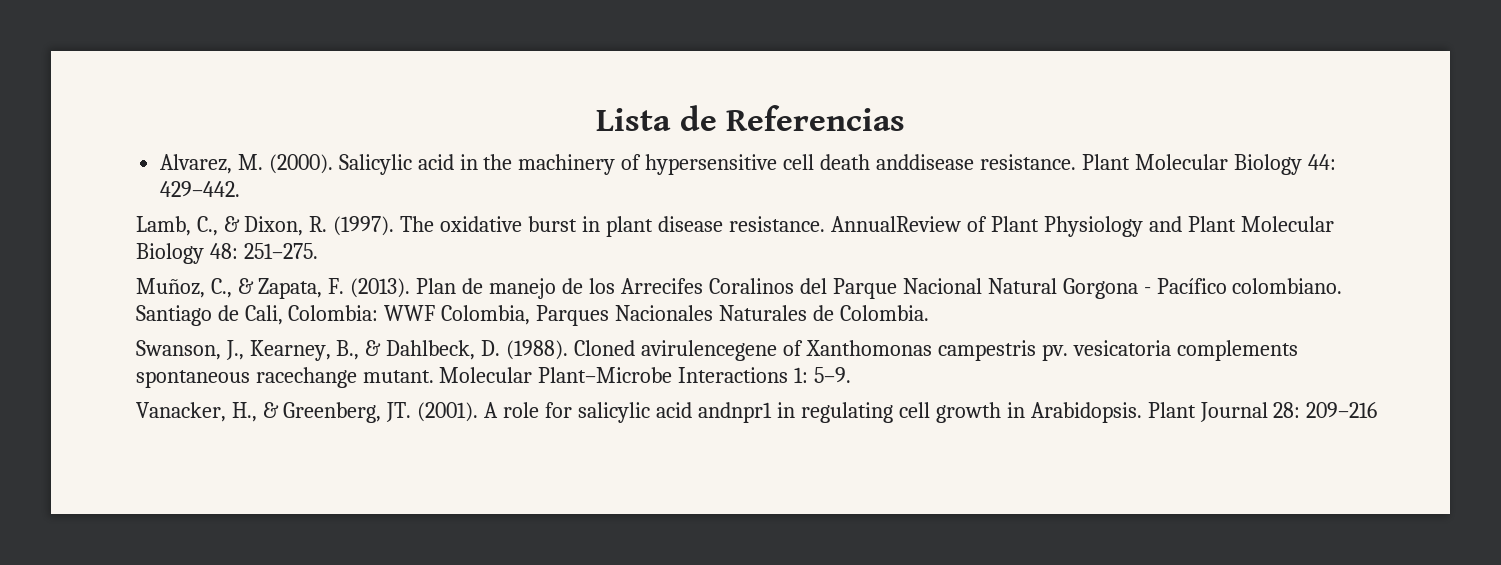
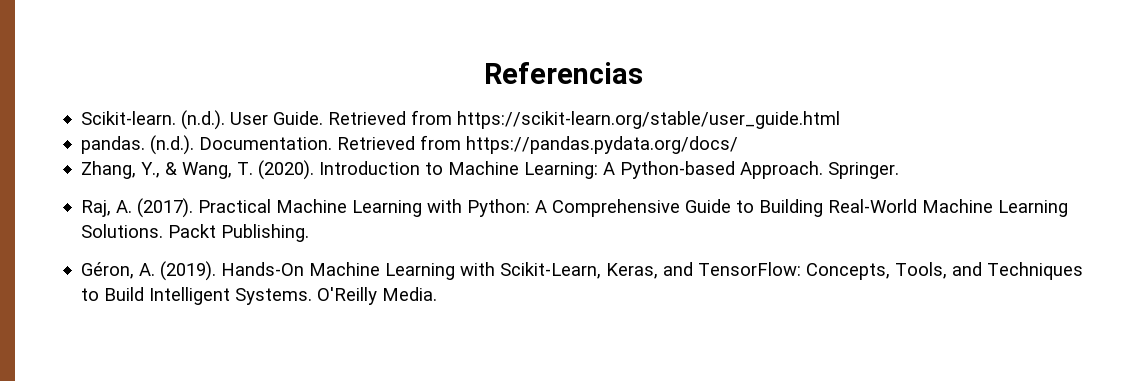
- Lista de Referencias
+ Referencias
- Alvarez, M. (2000). Salicylic acid in the machinery of hypersensitive cell death anddisease resistance. Plant Molecular Biology 44: 429–442.
- Lamb, C., & Dixon, R. (1997). The oxidative burst in plant disease resistance. AnnualReview of Plant Physiology and Plant Molecular Biology 48: 251–275.
- Muñoz, C., & Zapata, F. (2013). Plan de manejo de los Arrecifes Coralinos del Parque Nacional Natural Gorgona - Pacífico colombiano. Santiago de Cali, Colombia: WWF Colombia, Parques Nacionales Naturales de Colombia.
- Swanson, J., Kearney, B., & Dahlbeck, D. (1988). Cloned avirulencegene of Xanthomonas campestris pv. vesicatoria complements spontaneous racechange mutant. Molecular Plant–Microbe Interactions 1: 5–9.
- Vanacker, H., & Greenberg, JT. (2001). A role for salicylic acid andnpr1 in regulating cell growth in Arabidopsis. Plant Journal 28: 209–216
+ Scikit-learn. (n.d.). User Guide. Retrieved from https://scikit-learn.org/stable/user_guide.html
+ pandas. (n.d.). Documentation. Retrieved from https://pandas.pydata.org/docs/
+ Zhang, Y., & Wang, T. (2020). Introduction to Machine Learning: A Python-based Approach. Springer.
+ Raj, A. (2017). Practical Machine Learning with Python: A Comprehensive Guide to Building Real-World Machine Learning Solutions. Packt Publishing.
+ Géron, A. (2019). Hands-On Machine Learning with Scikit-Learn, Keras, and TensorFlow: Concepts, Tools, and Techniques to Build Intelligent Systems. O'Reilly Media.

